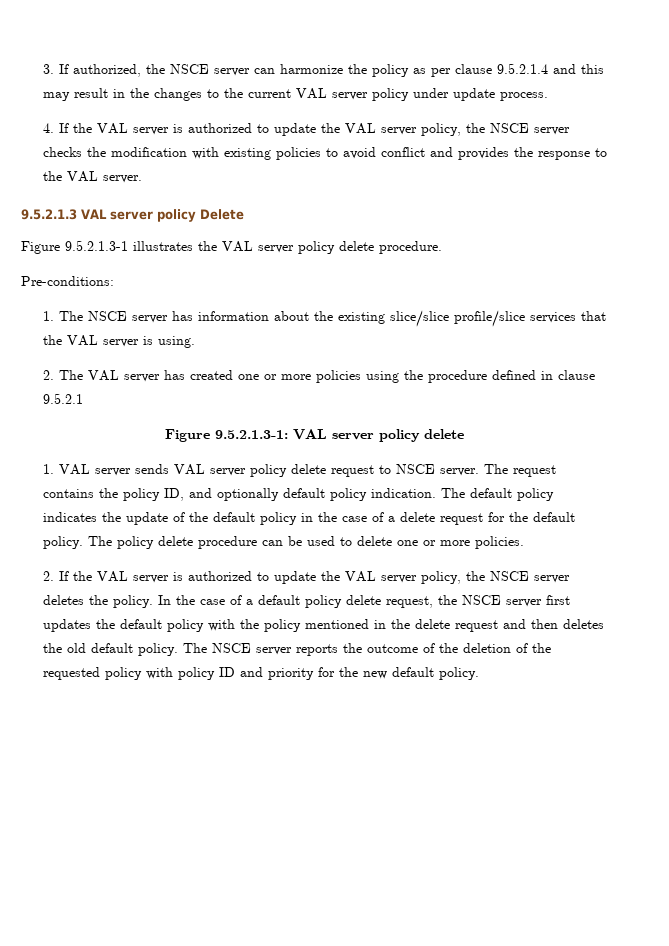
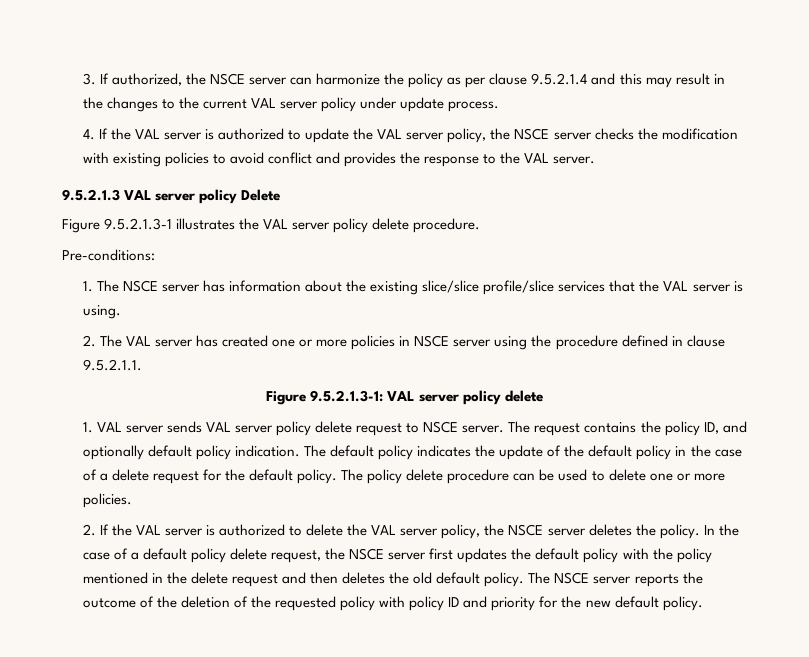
- 2. The VAL server has created one or more policies using the procedure defined in clause 9.5.2.1
+ 2. The VAL server has created one or more policies in NSCE server using the procedure defined in clause 9.5.2.1.1.
- 2. If the VAL server is authorized to update the VAL server policy, the NSCE server deletes the policy.
+ 2. If the VAL server is authorized to delete the VAL server policy, the NSCE server deletes the policy.

